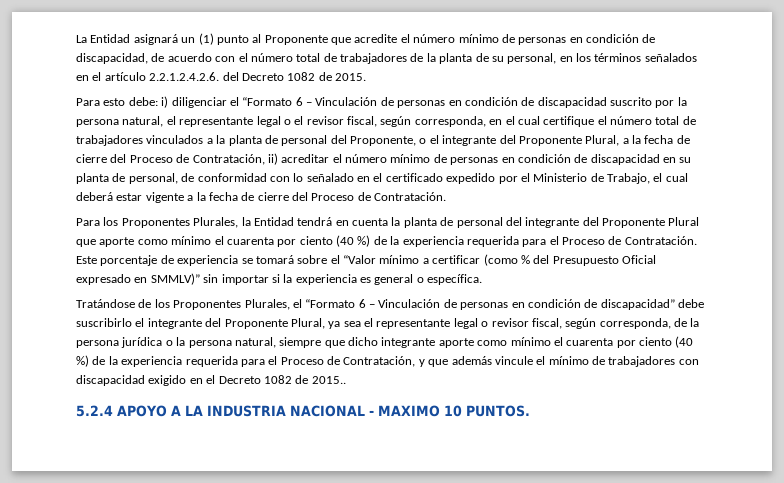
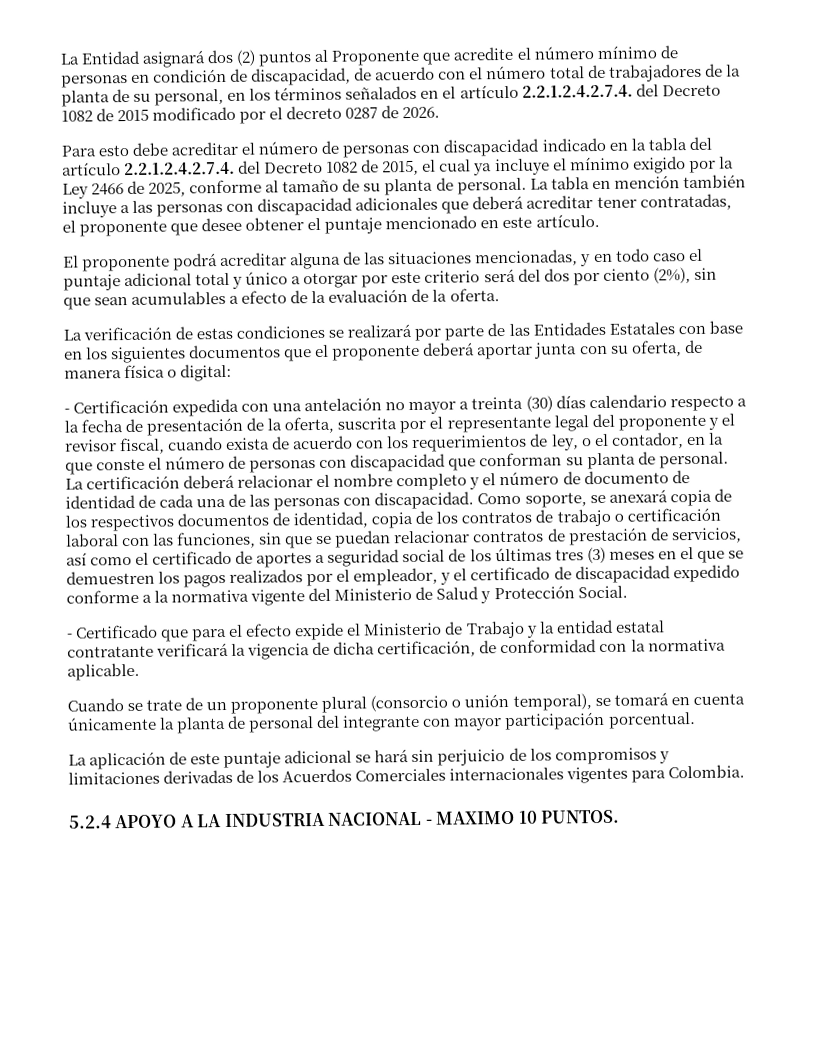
- La Entidad asignará un (1) punto al Proponente que acredite el número mínimo de personas en condición de discapacidad, de acuerdo con el número total de trabajadores de la planta de su personal, en los términos señalados en el artículo 2.2.1.2.4.2.6. del Decreto 1082 de 2015.
- Para esto debe: i) diligenciar el “Formato 6 – Vinculación de personas en condición de discapacidad suscrito por la persona natural, el representante legal o el revisor fiscal, según corresponda, en el cual certifique el número total de trabajadores vinculados a la planta de personal del Proponente, o el integrante del Proponente Plural, a la fecha de cierre del Proceso de Contratación, ii) acreditar el número mínimo de personas en condición de discapacidad en su planta de personal, de conformidad con lo señalado en el certificado expedido por el Ministerio de Trabajo, el cual deberá estar vigente a la fecha de cierre del Proceso de Contratación.
- Para los Proponentes Plurales, la Entidad tendrá en cuenta la planta de personal del integrante del Proponente Plural que aporte como mínimo el cuarenta por ciento (40 %) de la experiencia requerida para el Proceso de Contratación. Este porcentaje de experiencia se tomará sobre el “Valor mínimo a certificar (como % del Presupuesto Oficial expresado en SMMLV)” sin importar si la experiencia es general o específica.
- Tratándose de los Proponentes Plurales, el “Formato 6 – Vinculación de personas en condición de discapacidad” debe suscribirlo el integrante del Proponente Plural, ya sea el representante legal o revisor fiscal, según corresponda, de la persona jurídica o la persona natural, siempre que dicho integrante aporte como mínimo el cuarenta por ciento (40 %) de la experiencia requerida para el Proceso de Contratación, y que además vincule el mínimo de trabajadores con discapacidad exigido en el Decreto 1082 de 2015..
+ La Entidad asignará dos (2) puntos al Proponente que acredite el número mínimo de personas en condición de discapacidad, de acuerdo con el número total de trabajadores de la planta de su personal, en los términos señalados en el artículo 2.2.1.2.4.2.7.4. del Decreto 1082 de 2015 modificado por el decreto 0287 de 2026.
+ Para esto debe acreditar el número de personas con discapacidad indicado en la tabla del artículo 2.2.1.2.4.2.7.4. del Decreto 1082 de 2015, el cual ya incluye el mínimo exigido por la Ley 2466 de 2025, conforme al tamaño de su planta de personal. La tabla en mención también incluye a las personas con discapacidad adicionales que deberá acreditar tener contratadas, el proponente que desee obtener el puntaje mencionado en este artículo.
+ El proponente podrá acreditar alguna de las situaciones mencionadas, y en todo caso el puntaje adicional total y único a otorgar por este criterio será del dos por ciento (2%), sin que sean acumulables a efecto de la evaluación de la oferta.
+ La verificación de estas condiciones se realizará por parte de las Entidades Estatales con base en los siguientes documentos que el proponente deberá aportar junta con su oferta, de manera física o digital:
+ - Certificación expedida con una antelación no mayor a treinta (30) días calendario respecto a la fecha de presentación de la oferta, suscrita por el representante legal del proponente y el revisor fiscal, cuando exista de acuerdo con los requerimientos de ley, o el contador, en la que conste el número de personas con discapacidad que conforman su planta de personal. La certificación deberá relacionar el nombre completo y el número de documento de identidad de cada una de las personas con discapacidad. Como soporte, se anexará copia de los respectivos documentos de identidad, copia de los contratos de trabajo o certificación laboral con las funciones, sin que se puedan relacionar contratos de prestación de servicios, así como el certificado de aportes a seguridad social de los últimas tres (3) meses en el que se demuestren los pagos realizados por el empleador, y el certificado de discapacidad expedido conforme a la normativa vigente del Ministerio de Salud y Protección Social.
+ - Certificado que para el efecto expide el Ministerio de Trabajo y la entidad estatal contratante verificará la vigencia de dicha certificación, de conformidad con la normativa aplicable.
+ Cuando se trate de un proponente plural (consorcio o unión temporal), se tomará en cuenta únicamente la planta de personal del integrante con mayor participación porcentual.
+ La aplicación de este puntaje adicional se hará sin perjuicio de los compromisos y limitaciones derivadas de los Acuerdos Comerciales internacionales vigentes para Colombia.

